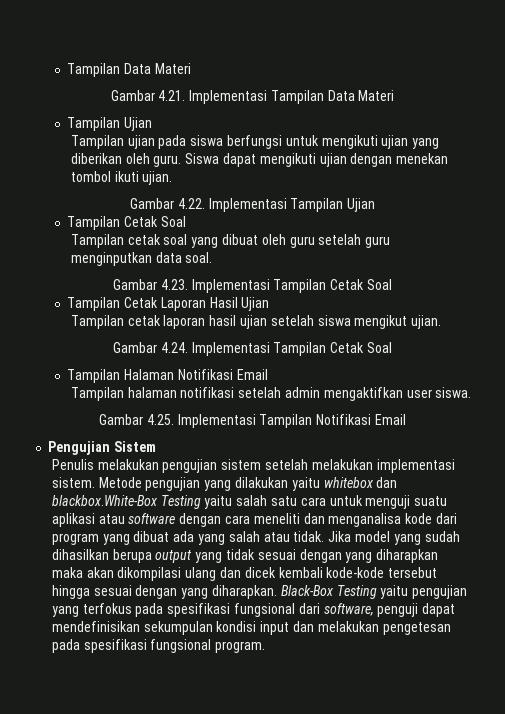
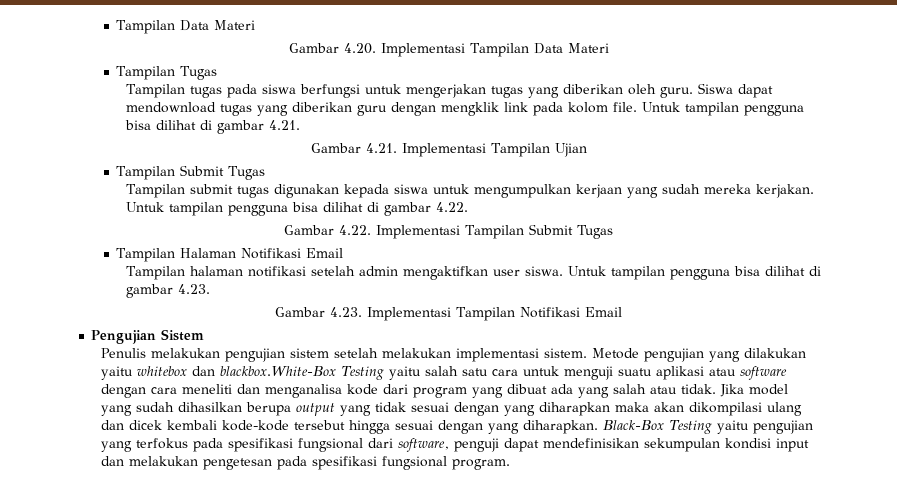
- Gambar 4.21. Implementasi Tampilan Data Materi
- Tampilan Ujian
- Tampilan ujian pada siswa berfungsi untuk mengikuti ujian yang diberikan oleh guru.
+ Gambar 4.20. Implementasi Tampilan Data Materi
+ Tampilan Tugas
+ Tampilan tugas pada siswa berfungsi untuk mengerjakan tugas yang diberikan oleh guru.
- Siswa dapat mengikuti ujian dengan menekan tombol ikuti ujian.
- Gambar 4.22. Implementasi Tampilan Ujian
- Tampilan Cetak Soal
- Tampilan cetak soal yang dibuat oleh guru setelah guru menginputkan data soal.
- Gambar 4.23. Implementasi Tampilan Cetak Soal
- Tampilan Cetak Laporan Hasil Ujian
- Tampilan cetak laporan hasil ujian setelah siswa mengikut ujian.
- Gambar 4.24. Implementasi Tampilan Cetak Soal
+ Siswa dapat mendownload tugas yang diberikan guru dengan mengklik link pada kolom file. Untuk tampilan pengguna bisa dilihat di gambar 4.21.
+ Gambar 4.21. Implementasi Tampilan Ujian
+ Tampilan Submit Tugas
+ Tampilan submit tugas digunakan kepada siswa untuk mengumpulkan kerjaan yang sudah mereka kerjakan. Untuk tampilan pengguna bisa dilihat di gambar 4.22.
+ Gambar 4.22. Implementasi Tampilan Submit Tugas
- Tampilan halaman notifikasi setelah admin mengaktifkan user siswa.
- Gambar 4.25. Implementasi Tampilan Notifikasi Email
+ Tampilan halaman notifikasi setelah admin mengaktifkan user siswa. Untuk tampilan pengguna bisa dilihat di gambar 4.23.
+ Gambar 4.23. Implementasi Tampilan Notifikasi Email

